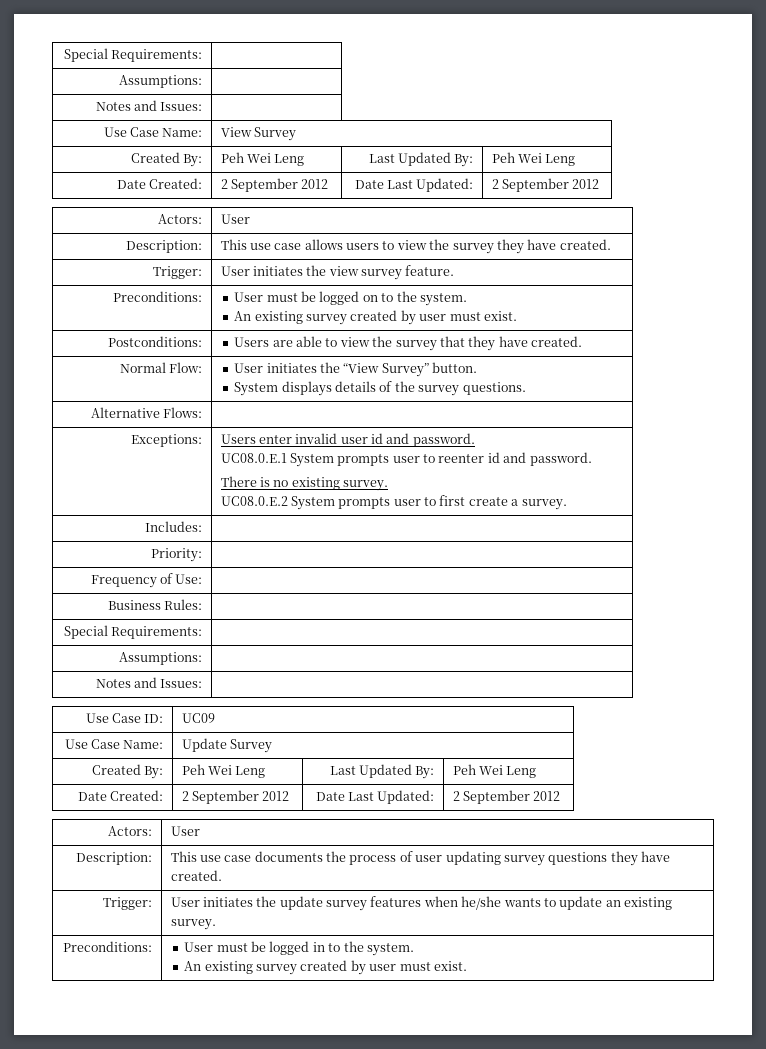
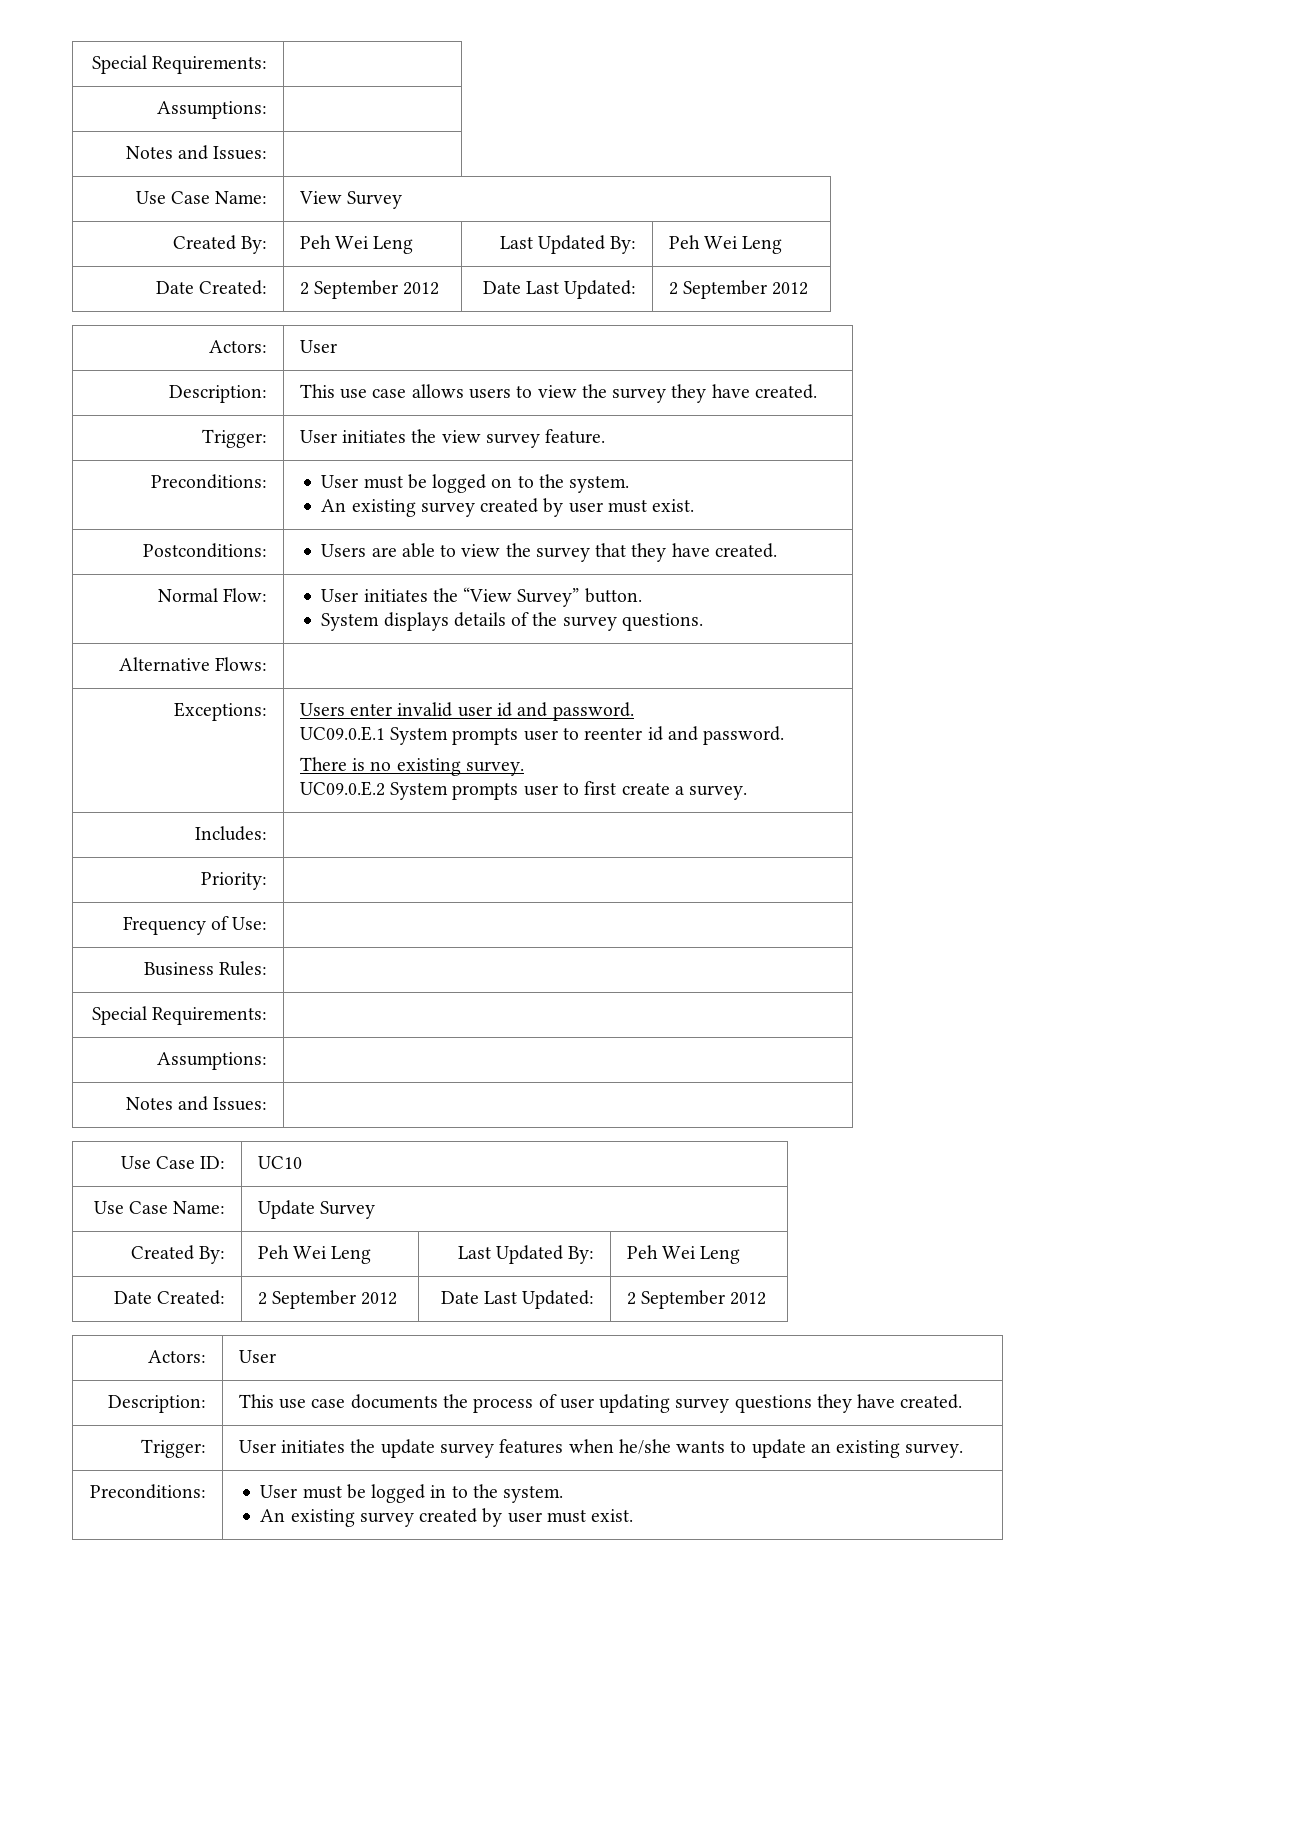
  Exceptions: | Users enter invalid user id and password.
- UC08.0.E.1 System prompts user to reenter id and password.
+ UC09.0.E.1 System prompts user to reenter id and password.
  There is no existing survey.
- UC08.0.E.2 System prompts user to first create a survey.
+ UC09.0.E.2 System prompts user to first create a survey.
- Use Case ID: | UC09
+ Use Case ID: | UC10

